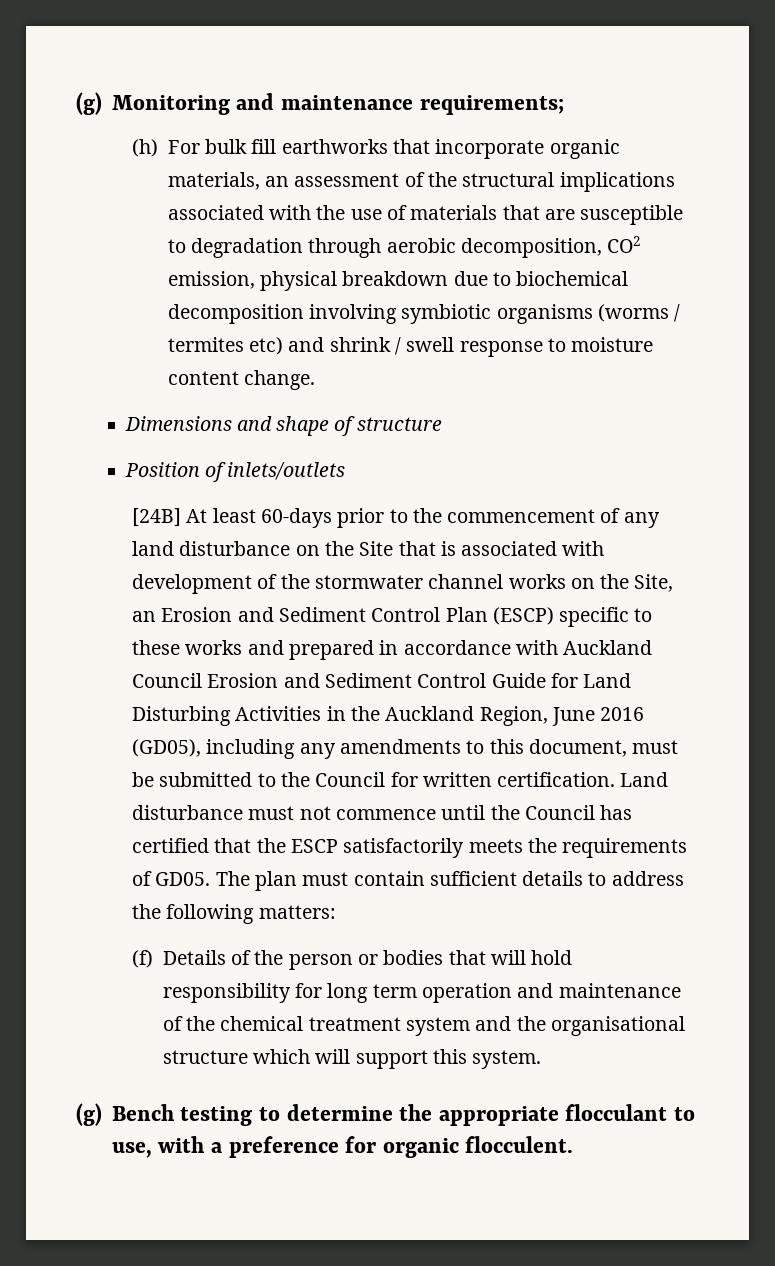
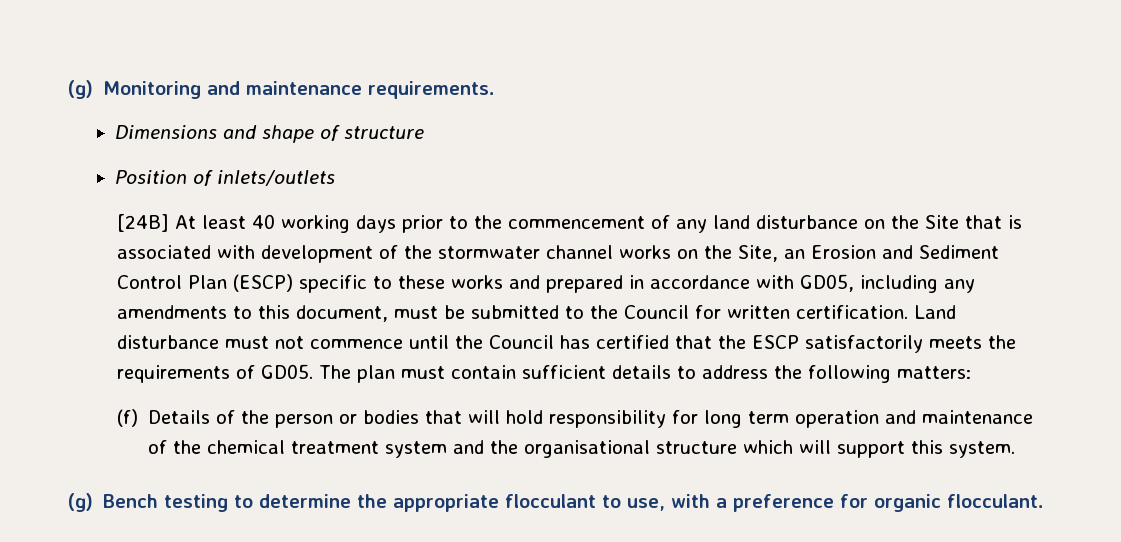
- (g) Monitoring and maintenance requirements;
- (h) For bulk fill earthworks that incorporate organic materials, an assessment of the structural implications associated with the use of materials that are susceptible to degradation through aerobic decomposition, CO2 emission, physical breakdown due to biochemical decomposition involving symbiotic organisms (worms / termites etc) and shrink / swell response to moisture content change.
+ (g) Monitoring and maintenance requirements.
- [24B] At least 60-days prior to the commencement of any land disturbance on the Site that is associated with development of the stormwater channel works on the Site, an Erosion and Sediment Control Plan (ESCP) specific to these works and prepared in accordance with Auckland Council Erosion and Sediment Control Guide for Land Disturbing Activities in the Auckland Region, June 2016 (GD05), including any amendments to this document, must be submitted to the Council for written certification.
+ [24B] At least 40 working days prior to the commencement of any land disturbance on the Site that is associated with development of the stormwater channel works on the Site, an Erosion and Sediment Control Plan (ESCP) specific to these works and prepared in accordance with GD05, including any amendments to this document, must be submitted to the Council for written certification.
- (g) Bench testing to determine the appropriate flocculant to use, with a preference for organic flocculent.
+ (g) Bench testing to determine the appropriate flocculant to use, with a preference for organic flocculant.

